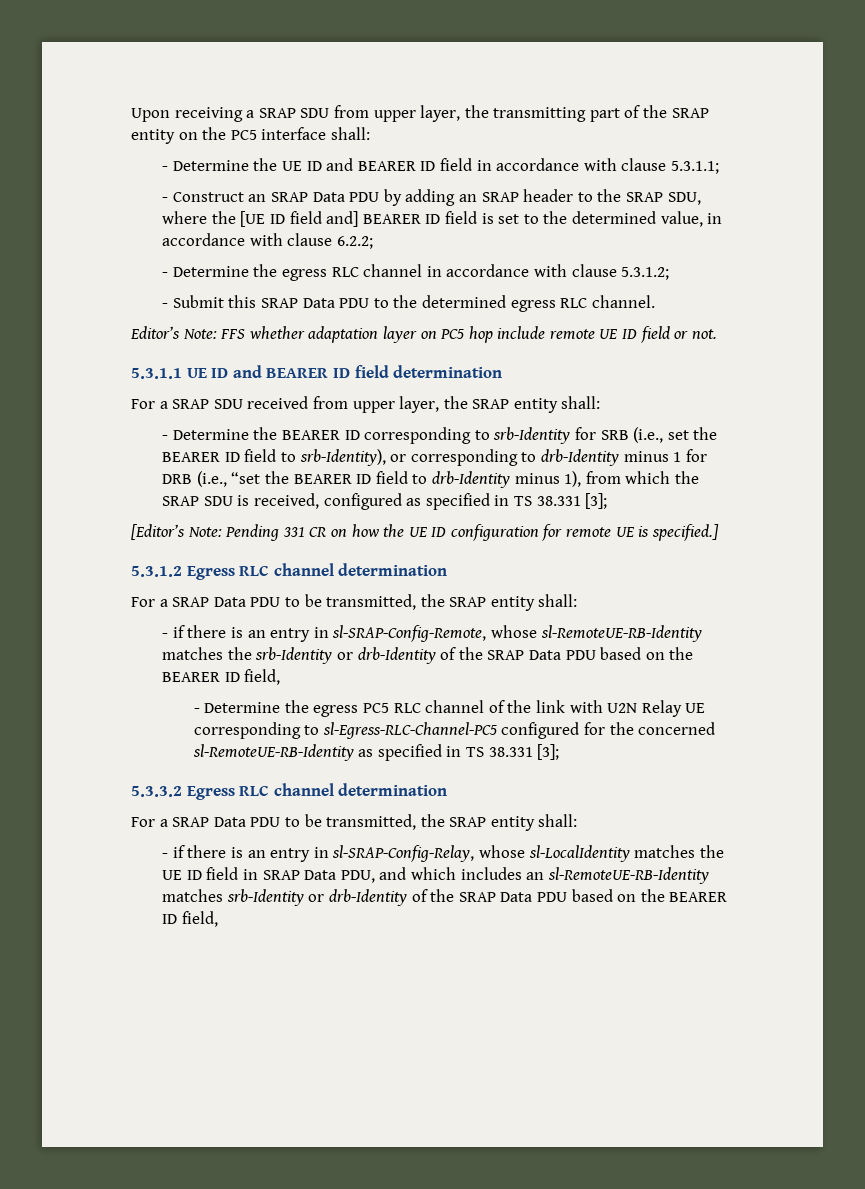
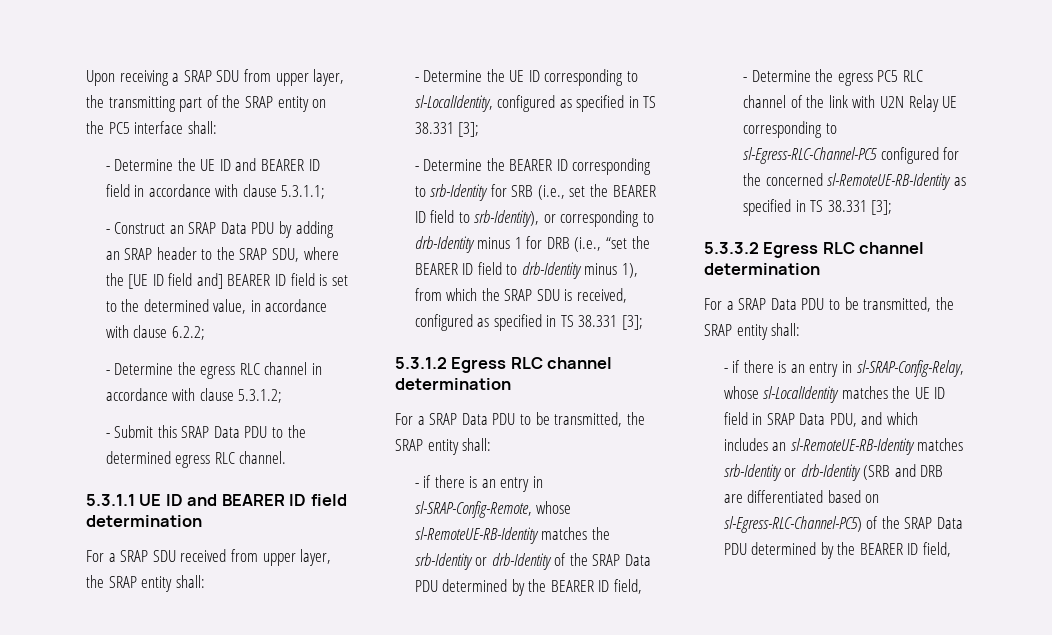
- Editor’s Note: FFS whether adaptation layer on PC5 hop include remote UE ID field or not.
+ - Determine the UE ID corresponding to sl-LocalIdentity, configured as specified in TS 38.331 [3];
- [Editor’s Note: Pending 331 CR on how the UE ID configuration for remote UE is specified.]
- - if there is an entry in sl-SRAP-Config-Remote, whose sl-RemoteUE-RB-Identity matches the srb-Identity or drb-Identity of the SRAP Data PDU based on the BEARER ID field,
+ - if there is an entry in sl-SRAP-Config-Remote, whose sl-RemoteUE-RB-Identity matches the srb-Identity or drb-Identity of the SRAP Data PDU determined by the BEARER ID field,
- - if there is an entry in sl-SRAP-Config-Relay, whose sl-LocalIdentity matches the UE ID field in SRAP Data PDU, and which includes an sl-RemoteUE-RB-Identity matches srb-Identity or drb-Identity of the SRAP Data PDU based on the BEARER ID field,
+ - if there is an entry in sl-SRAP-Config-Relay, whose sl-LocalIdentity matches the UE ID field in SRAP Data PDU, and which includes an sl-RemoteUE-RB-Identity matches srb-Identity or drb-Identity (SRB and DRB are differentiated based on sl-Egress-RLC-Channel-PC5) of the SRAP Data PDU determined by the BEARER ID field,

